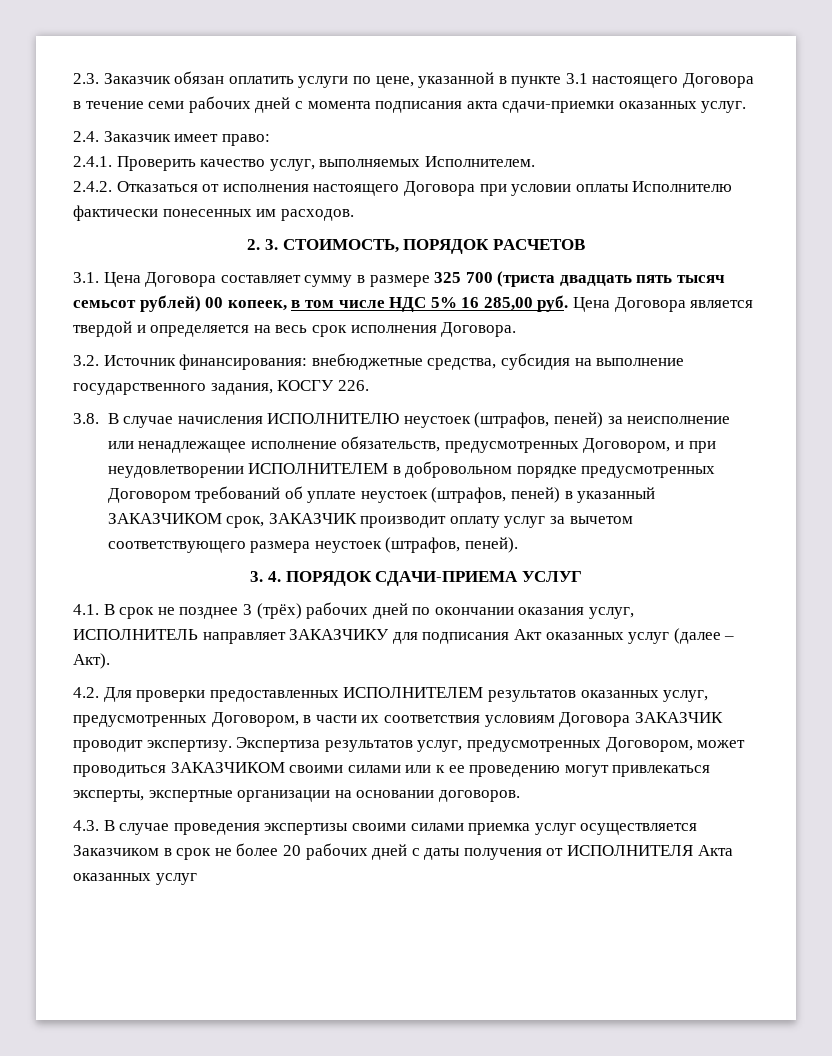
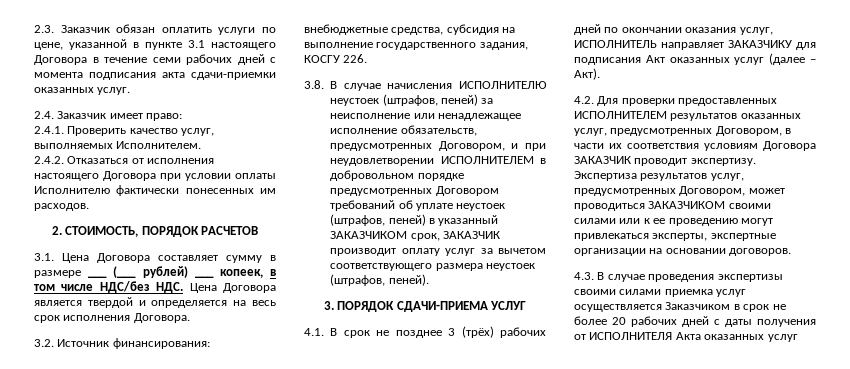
- 2. 3. СТОИМОСТЬ, ПОРЯДОК РАСЧЕТОВ
+ 2. СТОИМОСТЬ, ПОРЯДОК РАСЧЕТОВ
- 3.1. Цена Договора составляет сумму в размере 325 700 (триста двадцать пять тысяч семьсот рублей) 00 копеек, в том числе НДС 5% 16 285,00 руб. Цена Договора является твердой и определяется на весь срок исполнения Договора.
+ 3.1. Цена Договора составляет сумму в размере ___ (___ рублей) ___ копеек, в том числе НДС/без НДС. Цена Договора является твердой и определяется на весь срок исполнения Договора.
- 3. 4. ПОРЯДОК СДАЧИ-ПРИЕМА УСЛУГ
+ 3. ПОРЯДОК СДАЧИ-ПРИЕМА УСЛУГ

